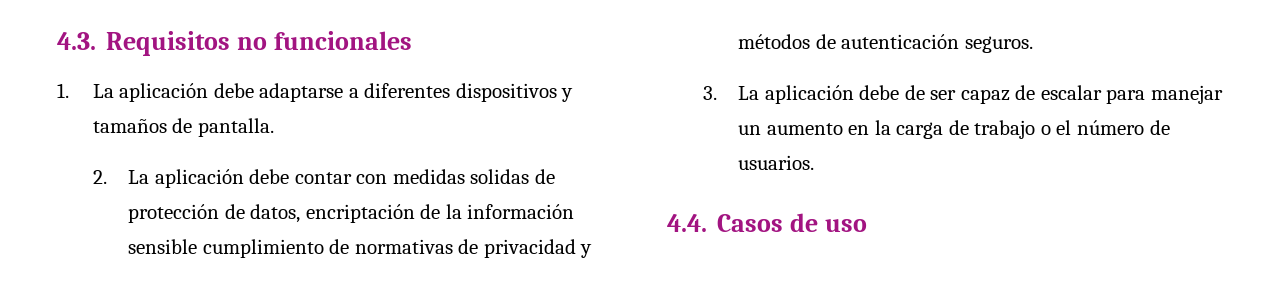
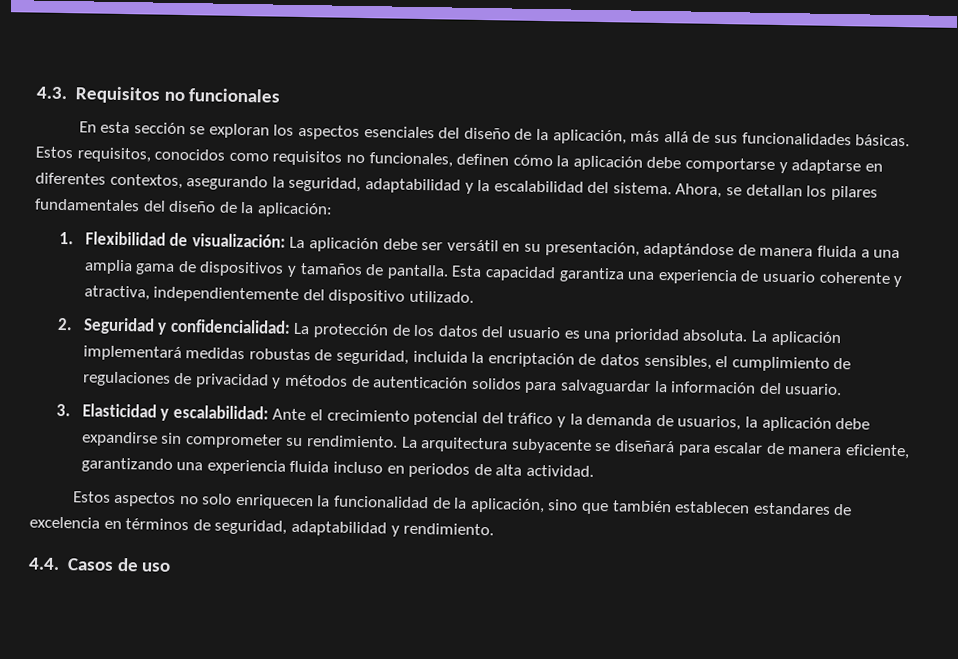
- 1. La aplicación debe adaptarse a diferentes dispositivos y tamaños de pantalla.
- 2. La aplicación debe contar con medidas solidas de protección de datos, encriptación de la información sensible cumplimiento de normativas de privacidad y métodos de autenticación seguros.
- 3. La aplicación debe de ser capaz de escalar para manejar un aumento en la carga de trabajo o el número de usuarios.
+ En esta sección se exploran los aspectos esenciales del diseño de la aplicación, más allá de sus funcionalidades básicas. Estos requisitos, conocidos como requisitos no funcionales, definen cómo la aplicación debe comportarse y adaptarse en diferentes contextos, asegurando la seguridad, adaptabilidad y la escalabilidad del sistema. Ahora, se detallan los pilares fundamentales del diseño de la aplicación:
+ 1. Flexibilidad de visualización: La aplicación debe ser versátil en su presentación, adaptándose de manera fluida a una amplia gama de dispositivos y tamaños de pantalla. Esta capacidad garantiza una experiencia de usuario coherente y atractiva, independientemente del dispositivo utilizado.
+ 2. Seguridad y confidencialidad: La protección de los datos del usuario es una prioridad absoluta. La aplicación implementará medidas robustas de seguridad, incluida la encriptación de datos sensibles, el cumplimiento de regulaciones de privacidad y métodos de autenticación solidos para salvaguardar la información del usuario.
+ 3. Elasticidad y escalabilidad: Ante el crecimiento potencial del tráfico y la demanda de usuarios, la aplicación debe expandirse sin comprometer su rendimiento. La arquitectura subyacente se diseñará para escalar de manera eficiente, garantizando una experiencia fluida incluso en periodos de alta actividad.
+ Estos aspectos no solo enriquecen la funcionalidad de la aplicación, sino que también establecen estandares de excelencia en términos de seguridad, adaptabilidad y rendimiento.

